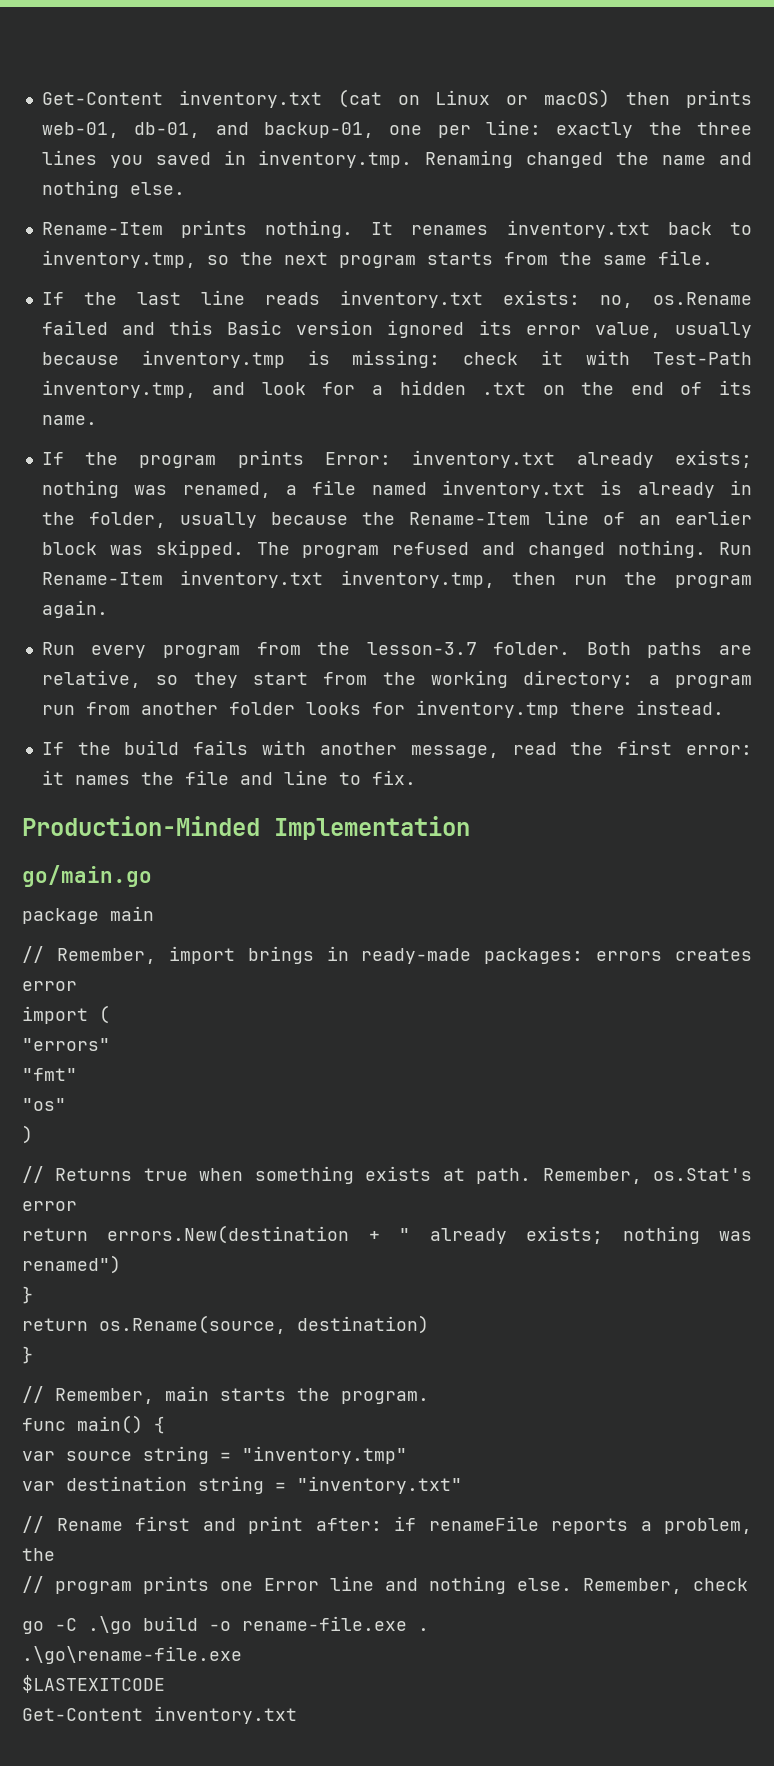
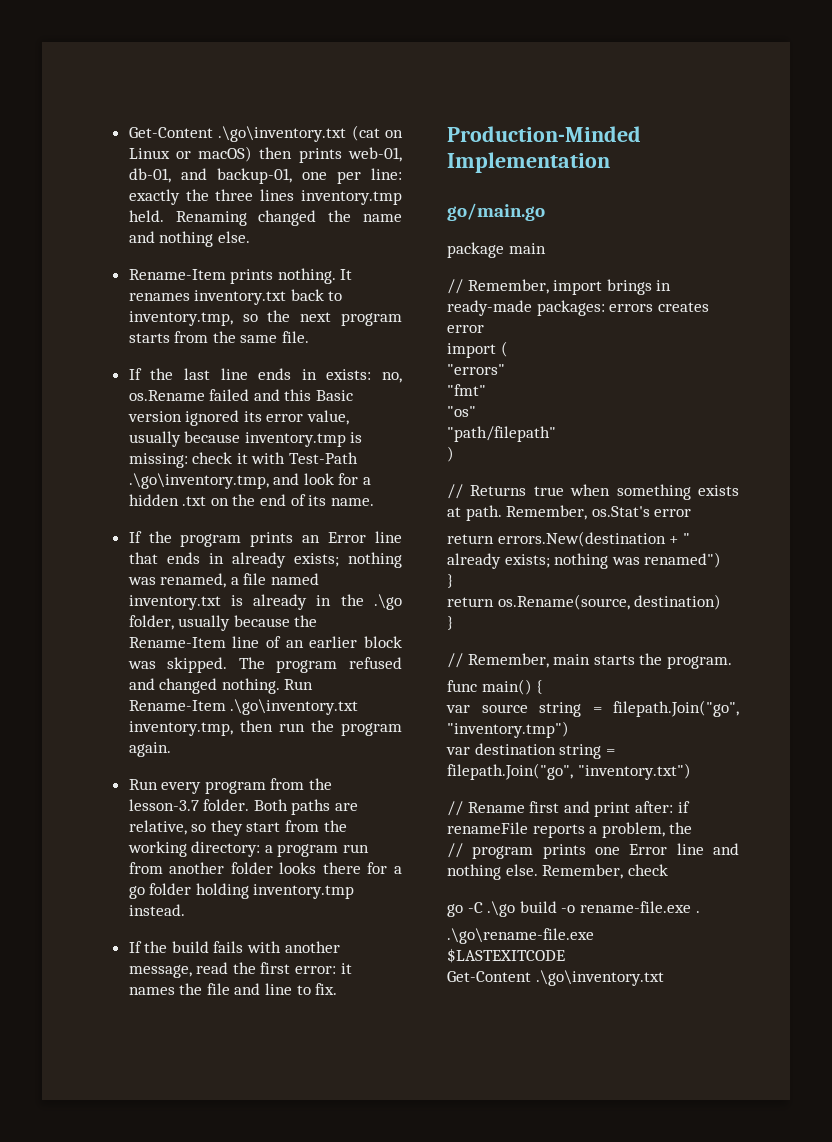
- Get-Content inventory.txt (cat on Linux or macOS) then prints web-01, db-01, and backup-01, one per line: exactly the three lines you saved in inventory.tmp. Renaming changed the name and nothing else.
+ Get-Content .\go\inventory.txt (cat on Linux or macOS) then prints web-01, db-01, and backup-01, one per line: exactly the three lines inventory.tmp held. Renaming changed the name and nothing else.
- If the last line reads inventory.txt exists: no, os.Rename failed and this Basic version ignored its error value, usually because inventory.tmp is missing: check it with Test-Path inventory.tmp, and look for a hidden .txt on the end of its name.
+ If the last line ends in exists: no, os.Rename failed and this Basic version ignored its error value, usually because inventory.tmp is missing: check it with Test-Path .\go\inventory.tmp, and look for a hidden .txt on the end of its name.
- If the program prints Error: inventory.txt already exists; nothing was renamed, a file named inventory.txt is already in the folder, usually because the Rename-Item line of an earlier block was skipped.
+ If the program prints an Error line that ends in already exists; nothing was renamed, a file named inventory.txt is already in the .\go folder, usually because the Rename-Item line of an earlier block was skipped.
- Run Rename-Item inventory.txt inventory.tmp, then run the program again.
+ Run Rename-Item .\go\inventory.txt inventory.tmp, then run the program again.
- Both paths are relative, so they start from the working directory: a program run from another folder looks for inventory.tmp there instead.
+ Both paths are relative, so they start from the working directory: a program run from another folder looks there for a go folder holding inventory.tmp instead.
+ "path/filepath"
- var source string = "inventory.tmp"
+ var source string = filepath.Join("go", "inventory.tmp")
- var destination string = "inventory.txt"
+ var destination string = filepath.Join("go", "inventory.txt")
  $LASTEXITCODE
- Get-Content inventory.txt
+ Get-Content .\go\inventory.txt

